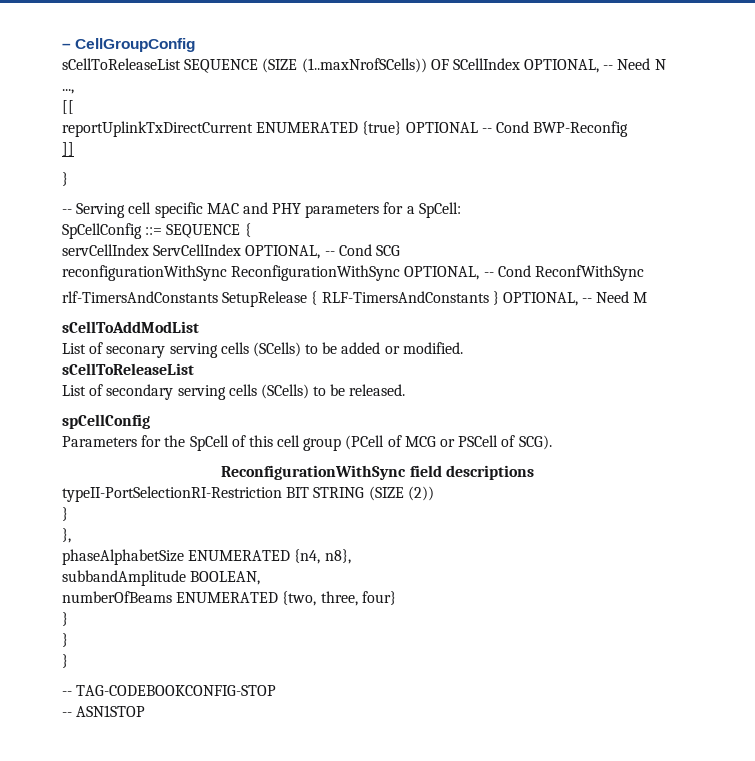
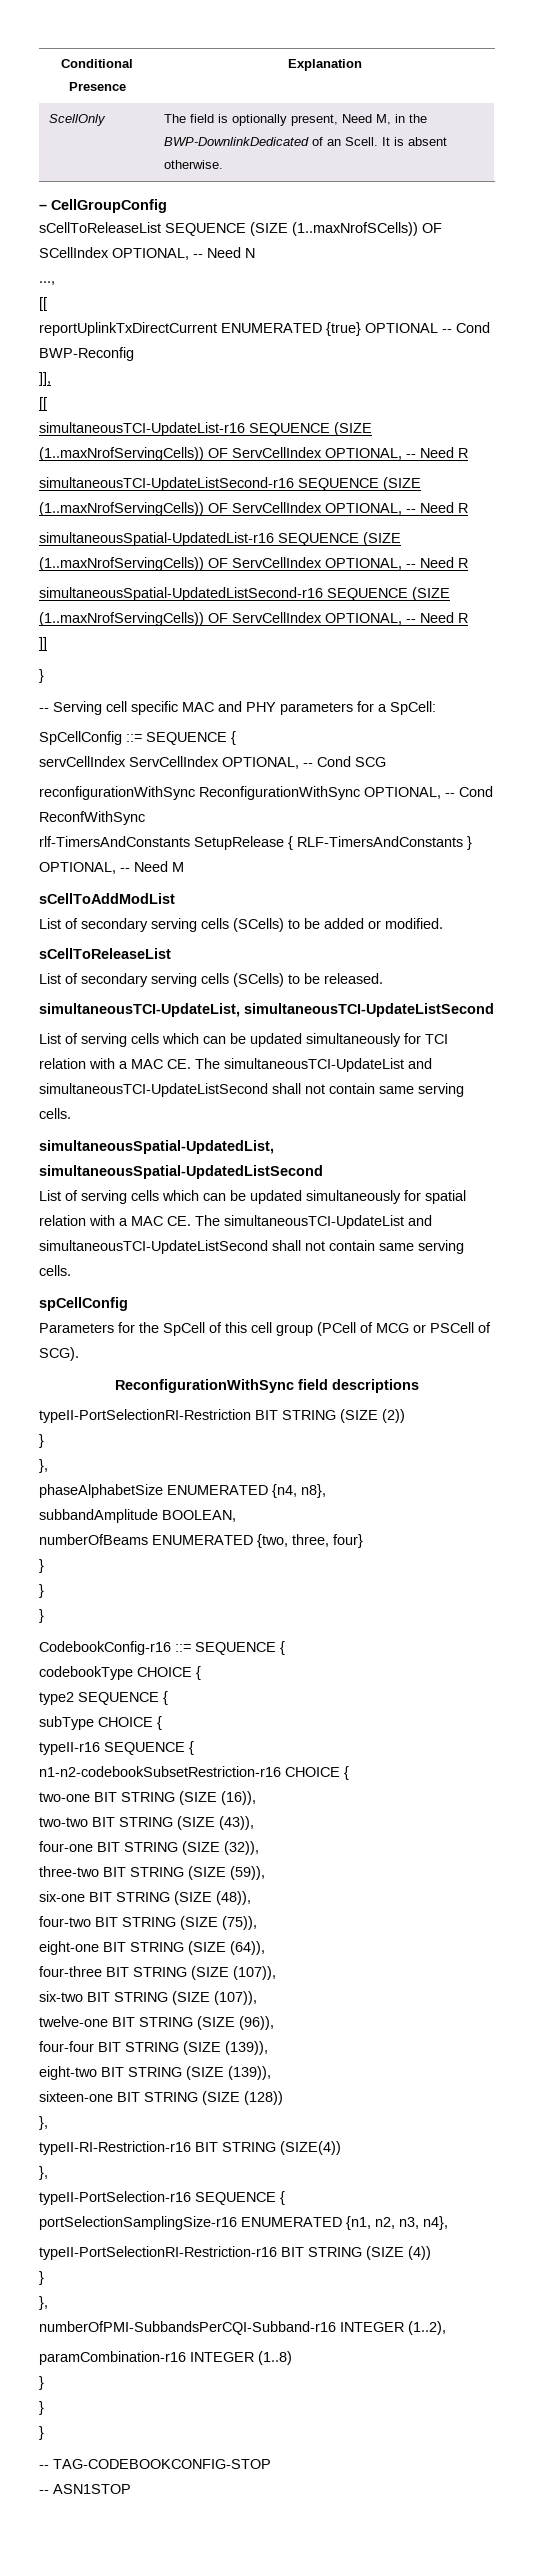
+ Conditional Presence | Explanation
+ ScellOnly | The field is optionally present, Need M, in the BWP-DownlinkDedicated of an Scell. It is absent otherwise.
+ ]],
+ [[
+ simultaneousTCI-UpdateList-r16 SEQUENCE (SIZE (1..maxNrofServingCells)) OF ServCellIndex OPTIONAL, -- Need R
+ simultaneousTCI-UpdateListSecond-r16 SEQUENCE (SIZE (1..maxNrofServingCells)) OF ServCellIndex OPTIONAL, -- Need R
+ simultaneousSpatial-UpdatedList-r16 SEQUENCE (SIZE (1..maxNrofServingCells)) OF ServCellIndex OPTIONAL, -- Need R
+ simultaneousSpatial-UpdatedListSecond-r16 SEQUENCE (SIZE (1..maxNrofServingCells)) OF ServCellIndex OPTIONAL, -- Need R
- List of seconary serving cells (SCells) to be added or modified.
+ List of secondary serving cells (SCells) to be added or modified.
+ simultaneousTCI-UpdateList, simultaneousTCI-UpdateListSecond
+ List of serving cells which can be updated simultaneously for TCI relation with a MAC CE. The simultaneousTCI-UpdateList and simultaneousTCI-UpdateListSecond shall not contain same serving cells.
+ simultaneousSpatial-UpdatedList, simultaneousSpatial-UpdatedListSecond
+ List of serving cells which can be updated simultaneously for spatial relation with a MAC CE. The simultaneousTCI-UpdateList and simultaneousTCI-UpdateListSecond shall not contain same serving cells.
+ CodebookConfig-r16 ::= SEQUENCE {
+ codebookType CHOICE {
+ type2 SEQUENCE {
+ subType CHOICE {
+ typeII-r16 SEQUENCE {
+ n1-n2-codebookSubsetRestriction-r16 CHOICE {
+ two-one BIT STRING (SIZE (16)),
+ two-two BIT STRING (SIZE (43)),
+ four-one BIT STRING (SIZE (32)),
+ three-two BIT STRING (SIZE (59)),
+ six-one BIT STRING (SIZE (48)),
+ four-two BIT STRING (SIZE (75)),
+ eight-one BIT STRING (SIZE (64)),
+ four-three BIT STRING (SIZE (107)),
+ six-two BIT STRING (SIZE (107)),
+ twelve-one BIT STRING (SIZE (96)),
+ four-four BIT STRING (SIZE (139)),
+ eight-two BIT STRING (SIZE (139)),
+ sixteen-one BIT STRING (SIZE (128))
+ },
+ typeII-RI-Restriction-r16 BIT STRING (SIZE(4))
+ },
+ typeII-PortSelection-r16 SEQUENCE {
+ portSelectionSamplingSize-r16 ENUMERATED {n1, n2, n3, n4},
+ typeII-PortSelectionRI-Restriction-r16 BIT STRING (SIZE (4))
+ }
+ },
+ numberOfPMI-SubbandsPerCQI-Subband-r16 INTEGER (1..2),
+ paramCombination-r16 INTEGER (1..8)
+ }
+ }
+ }

